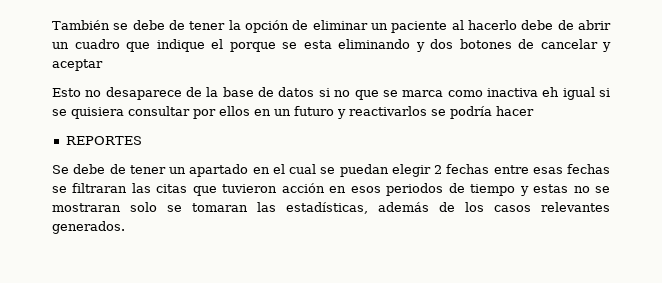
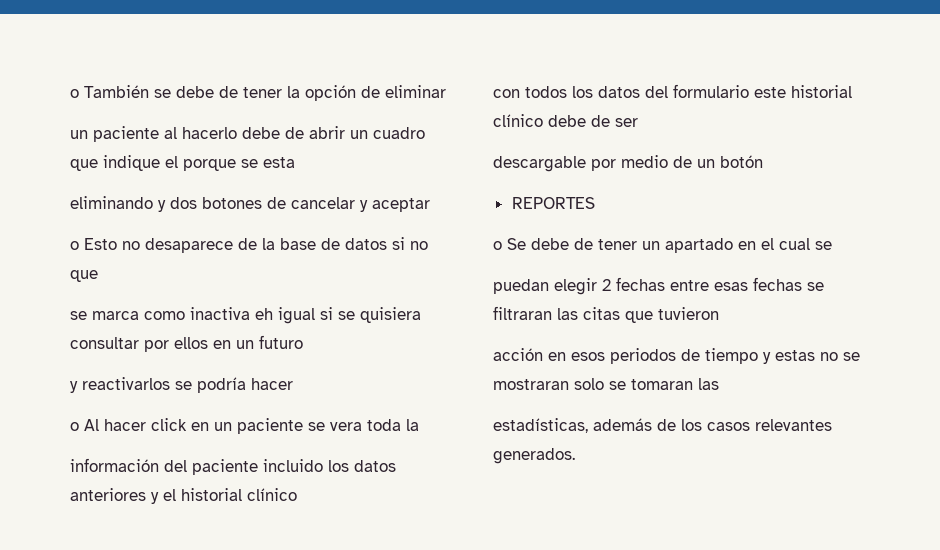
- También se debe de tener la opción de eliminar un paciente al hacerlo debe de abrir un cuadro que indique el porque se esta eliminando y dos botones de cancelar y aceptar
+ o También se debe de tener la opción de eliminar
+ un paciente al hacerlo debe de abrir un cuadro que indique el porque se esta
+ eliminando y dos botones de cancelar y aceptar
- Esto no desaparece de la base de datos si no que se marca como inactiva eh igual si se quisiera consultar por ellos en un futuro y reactivarlos se podría hacer
+ o Esto no desaparece de la base de datos si no que
+ se marca como inactiva eh igual si se quisiera consultar por ellos en un futuro
+ y reactivarlos se podría hacer
+ o Al hacer click en un paciente se vera toda la
+ información del paciente incluido los datos anteriores y el historial clínico
+ con todos los datos del formulario este historial clínico debe de ser
+ descargable por medio de un botón
- Se debe de tener un apartado en el cual se puedan elegir 2 fechas entre esas fechas se filtraran las citas que tuvieron acción en esos periodos de tiempo y estas no se mostraran solo se tomaran las estadísticas, además de los casos relevantes generados.
+ o Se debe de tener un apartado en el cual se
+ puedan elegir 2 fechas entre esas fechas se filtraran las citas que tuvieron
+ acción en esos periodos de tiempo y estas no se mostraran solo se tomaran las
+ estadísticas, además de los casos relevantes generados.

